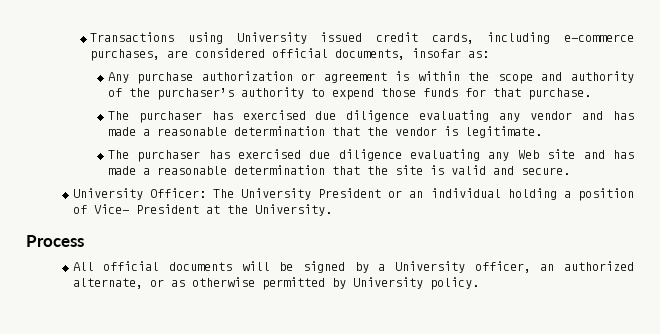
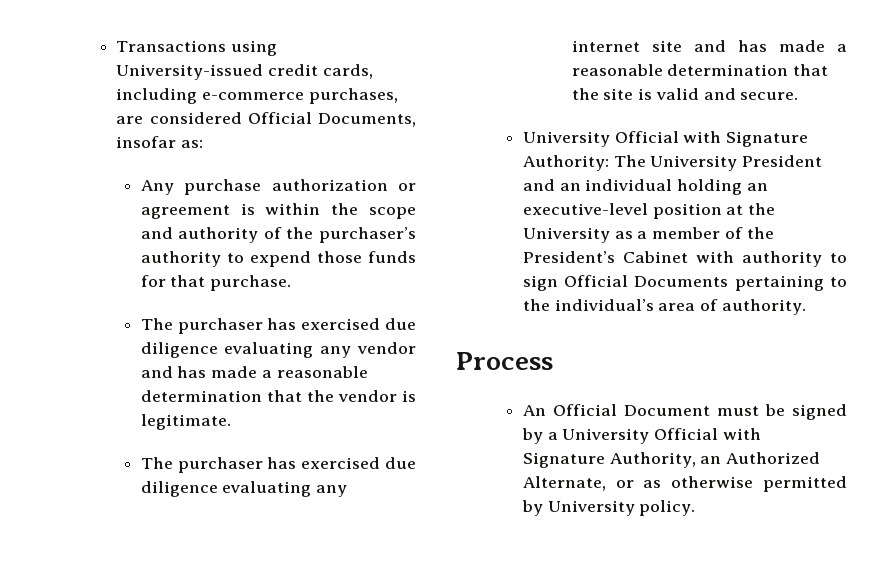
- Transactions using University issued credit cards, including e-commerce purchases, are considered official documents, insofar as:
+ Transactions using University-issued credit cards, including e-commerce purchases, are considered Official Documents, insofar as:
- The purchaser has exercised due diligence evaluating any Web site and has made a reasonable determination that the site is valid and secure.
+ The purchaser has exercised due diligence evaluating any internet site and has made a reasonable determination that the site is valid and secure.
- University Officer: The University President or an individual holding a position of Vice- President at the University.
+ University Official with Signature Authority: The University President and an individual holding an executive-level position at the University as a member of the President’s Cabinet with authority to sign Official Documents pertaining to the individual’s area of authority.
  Process
- All official documents will be signed by a University officer, an authorized alternate, or as otherwise permitted by University policy.
+ An Official Document must be signed by a University Official with Signature Authority, an Authorized Alternate, or as otherwise permitted by University policy.

